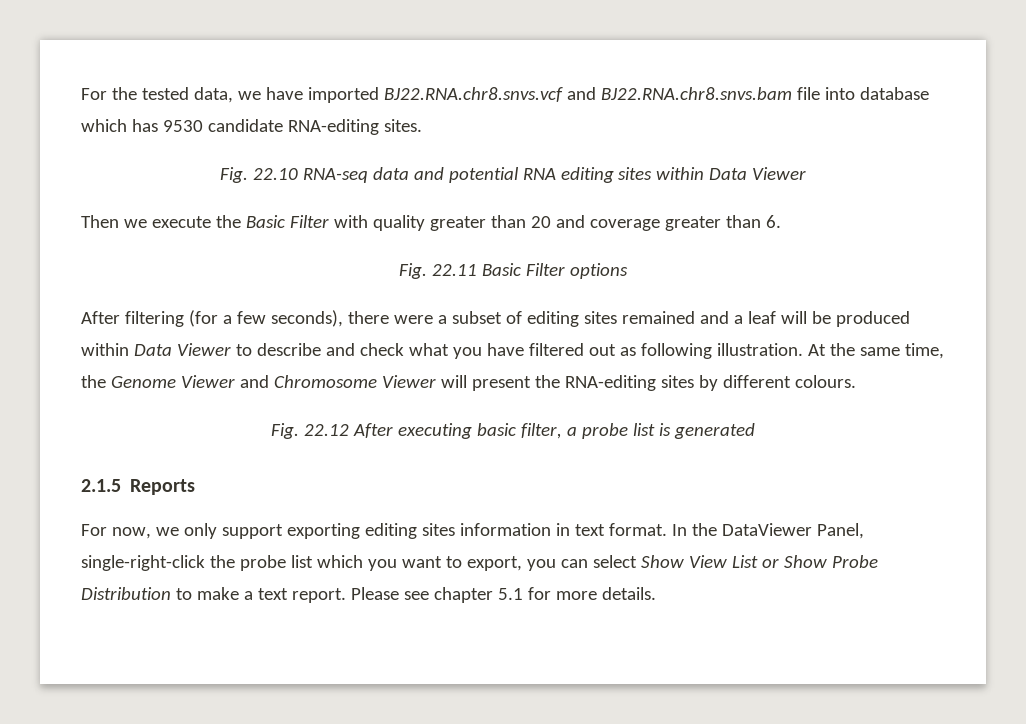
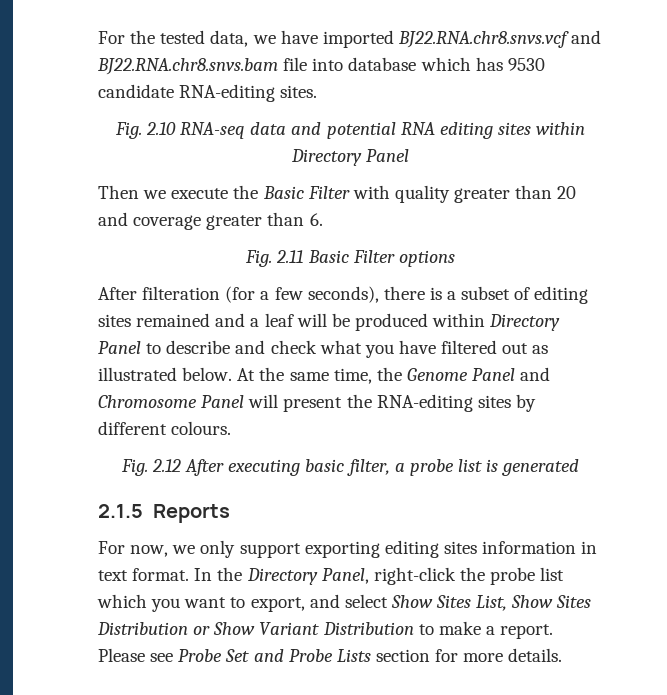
- Fig. 22.10 RNA-seq data and potential RNA editing sites within Data Viewer
+ Fig. 2.10 RNA-seq data and potential RNA editing sites within Directory Panel
- Fig. 22.11 Basic Filter options
+ Fig. 2.11 Basic Filter options
- After filtering (for a few seconds), there were a subset of editing sites remained and a leaf will be produced within Data Viewer to describe and check what you have filtered out as following illustration.
+ After filteration (for a few seconds), there is a subset of editing sites remained and a leaf will be produced within Directory Panel to describe and check what you have filtered out as illustrated below.
- At the same time, the Genome Viewer and Chromosome Viewer will present the RNA-editing sites by different colours.
+ At the same time, the Genome Panel and Chromosome Panel will present the RNA-editing sites by different colours.
- Fig. 22.12 After executing basic filter, a probe list is generated
+ Fig. 2.12 After executing basic filter, a probe list is generated
- In the DataViewer Panel, single-right-click the probe list which you want to export, you can select Show View List or Show Probe Distribution to make a text report.
+ In the Directory Panel, right-click the probe list which you want to export, and select Show Sites List, Show Sites Distribution or Show Variant Distribution to make a report.
- Please see chapter 5.1 for more details.
+ Please see Probe Set and Probe Lists section for more details.

